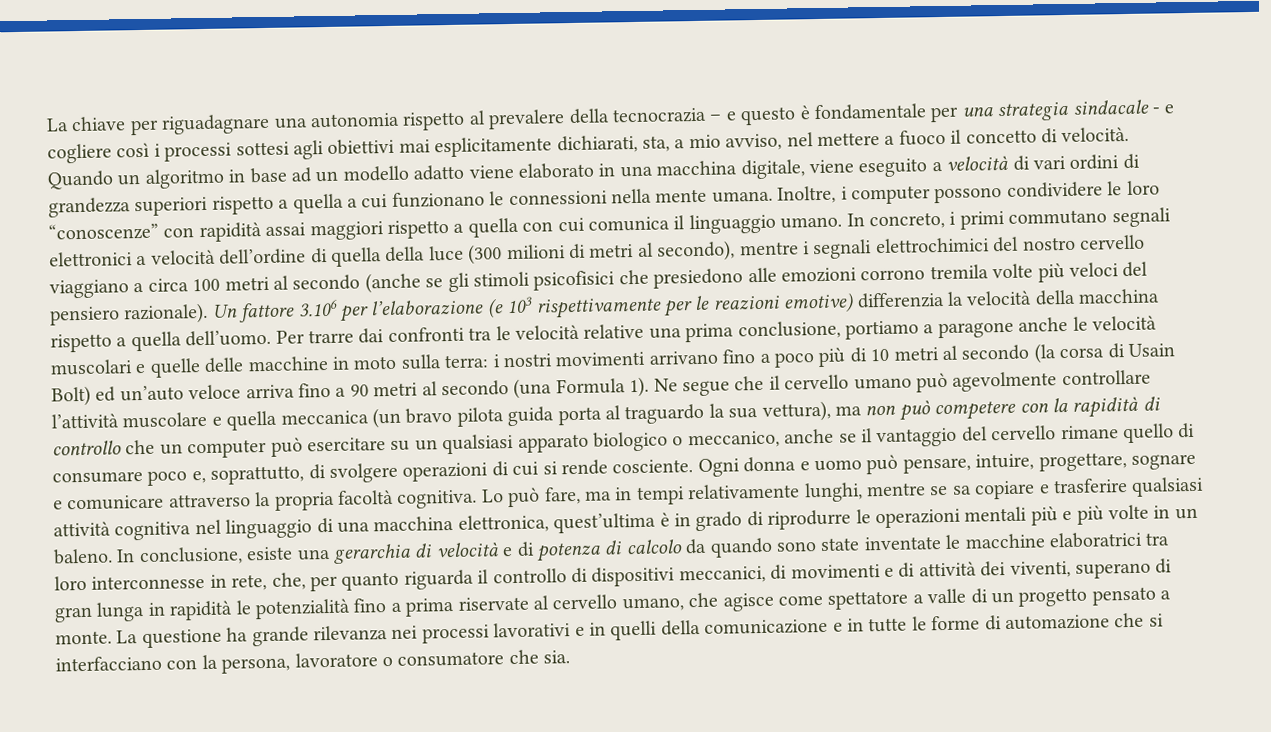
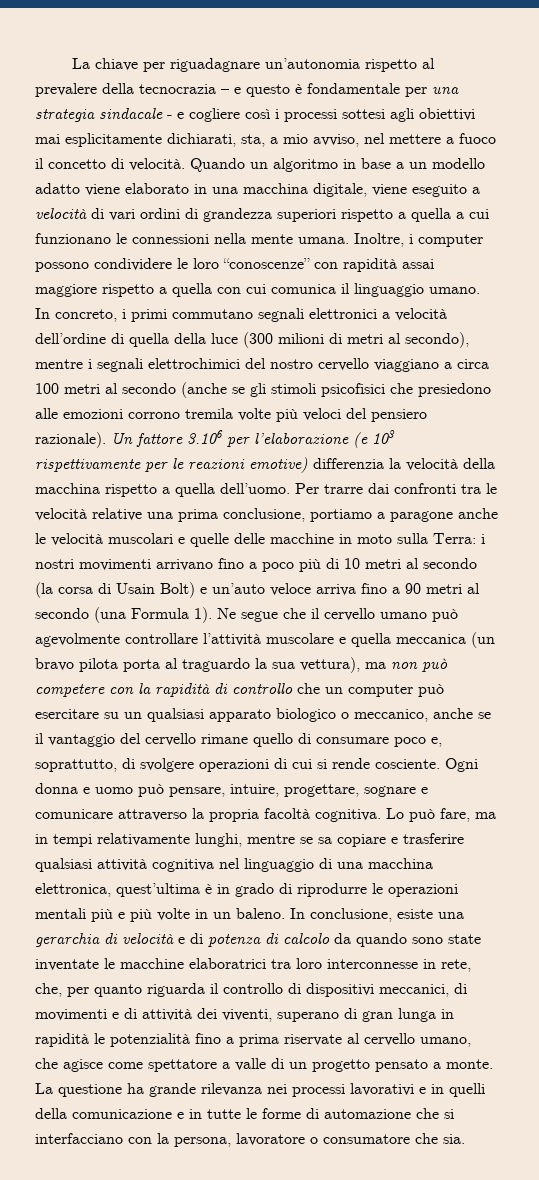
- La chiave per riguadagnare una autonomia rispetto al prevalere della tecnocrazia – e questo è fondamentale per una strategia sindacale - e cogliere così i processi sottesi agli obiettivi mai esplicitamente dichiarati, sta, a mio avviso, nel mettere a fuoco il concetto di velocità.
+ La chiave per riguadagnare un’autonomia rispetto al prevalere della tecnocrazia – e questo è fondamentale per una strategia sindacale - e cogliere così i processi sottesi agli obiettivi mai esplicitamente dichiarati, sta, a mio avviso, nel mettere a fuoco il concetto di velocità.
- Quando un algoritmo in base ad un modello adatto viene elaborato in una macchina digitale, viene eseguito a velocità di vari ordini di grandezza superiori rispetto a quella a cui funzionano le connessioni nella mente umana.
+ Quando un algoritmo in base a un modello adatto viene elaborato in una macchina digitale, viene eseguito a velocità di vari ordini di grandezza superiori rispetto a quella a cui funzionano le connessioni nella mente umana.
- Inoltre, i computer possono condividere le loro “conoscenze” con rapidità assai maggiori rispetto a quella con cui comunica il linguaggio umano.
+ Inoltre, i computer possono condividere le loro “conoscenze” con rapidità assai maggiore rispetto a quella con cui comunica il linguaggio umano.
- Per trarre dai confronti tra le velocità relative una prima conclusione, portiamo a paragone anche le velocità muscolari e quelle delle macchine in moto sulla terra: i nostri movimenti arrivano fino a poco più di 10 metri al secondo (la corsa di Usain Bolt) ed un’auto veloce arriva fino a 90 metri al secondo (una Formula 1).
+ Per trarre dai confronti tra le velocità relative una prima conclusione, portiamo a paragone anche le velocità muscolari e quelle delle macchine in moto sulla Terra: i nostri movimenti arrivano fino a poco più di 10 metri al secondo (la corsa di Usain Bolt) e un’auto veloce arriva fino a 90 metri al secondo (una Formula 1).
- Ne segue che il cervello umano può agevolmente controllare l’attività muscolare e quella meccanica (un bravo pilota guida porta al traguardo la sua vettura), ma non può competere con la rapidità di controllo che un computer può esercitare su un qualsiasi apparato biologico o meccanico, anche se il vantaggio del cervello rimane quello di consumare poco e, soprattutto, di svolgere operazioni di cui si rende cosciente.
+ Ne segue che il cervello umano può agevolmente controllare l’attività muscolare e quella meccanica (un bravo pilota porta al traguardo la sua vettura), ma non può competere con la rapidità di controllo che un computer può esercitare su un qualsiasi apparato biologico o meccanico, anche se il vantaggio del cervello rimane quello di consumare poco e, soprattutto, di svolgere operazioni di cui si rende cosciente.

